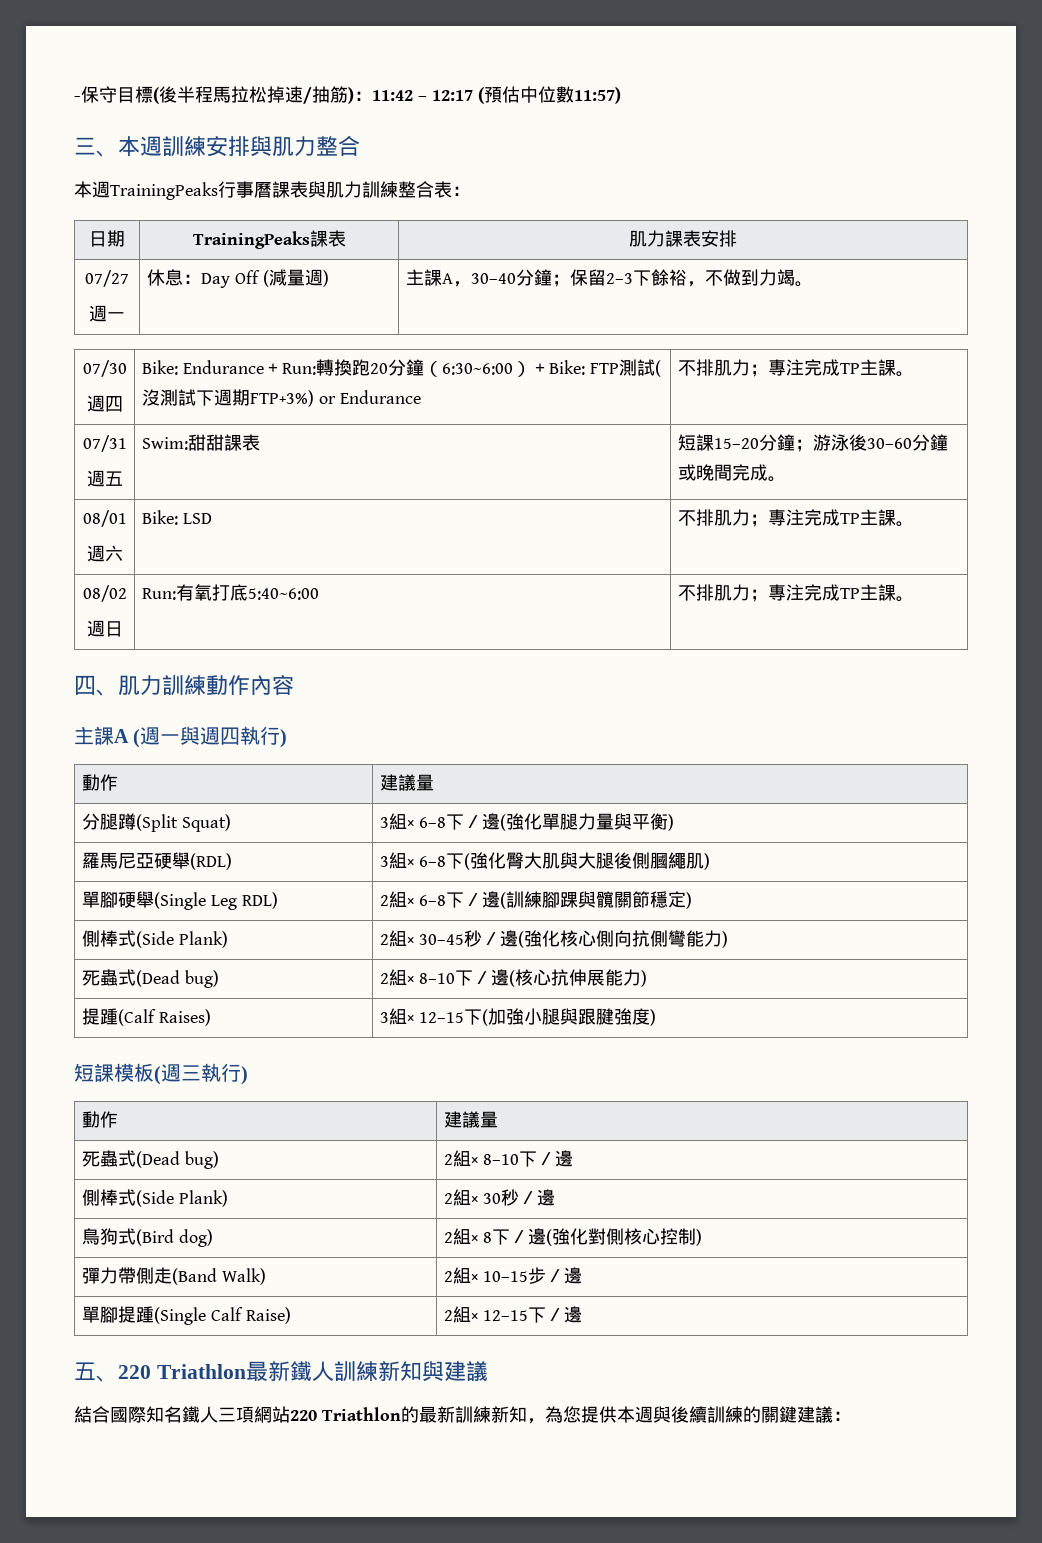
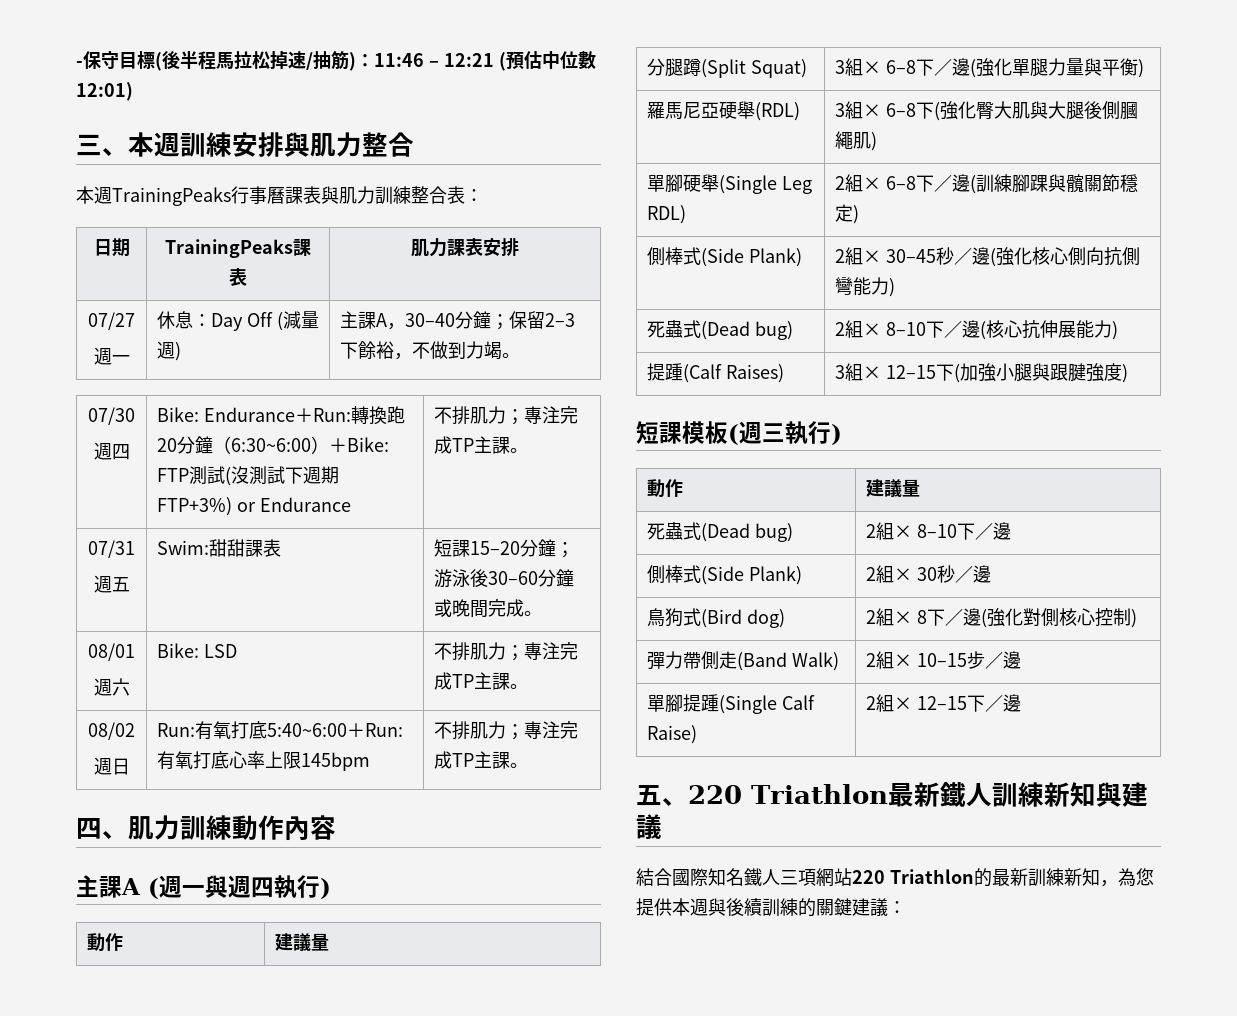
- -保守目標(後半程馬拉松掉速/抽筋)：11:42 – 12:17 (預估中位數11:57)
+ -保守目標(後半程馬拉松掉速/抽筋)：11:46 – 12:21 (預估中位數12:01)
  08/02
- 週日 | Run:有氧打底5:40~6:00 | 不排肌力；專注完成TP主課。
+ 週日 | Run:有氧打底5:40~6:00＋Run:有氧打底心率上限145bpm | 不排肌力；專注完成TP主課。

